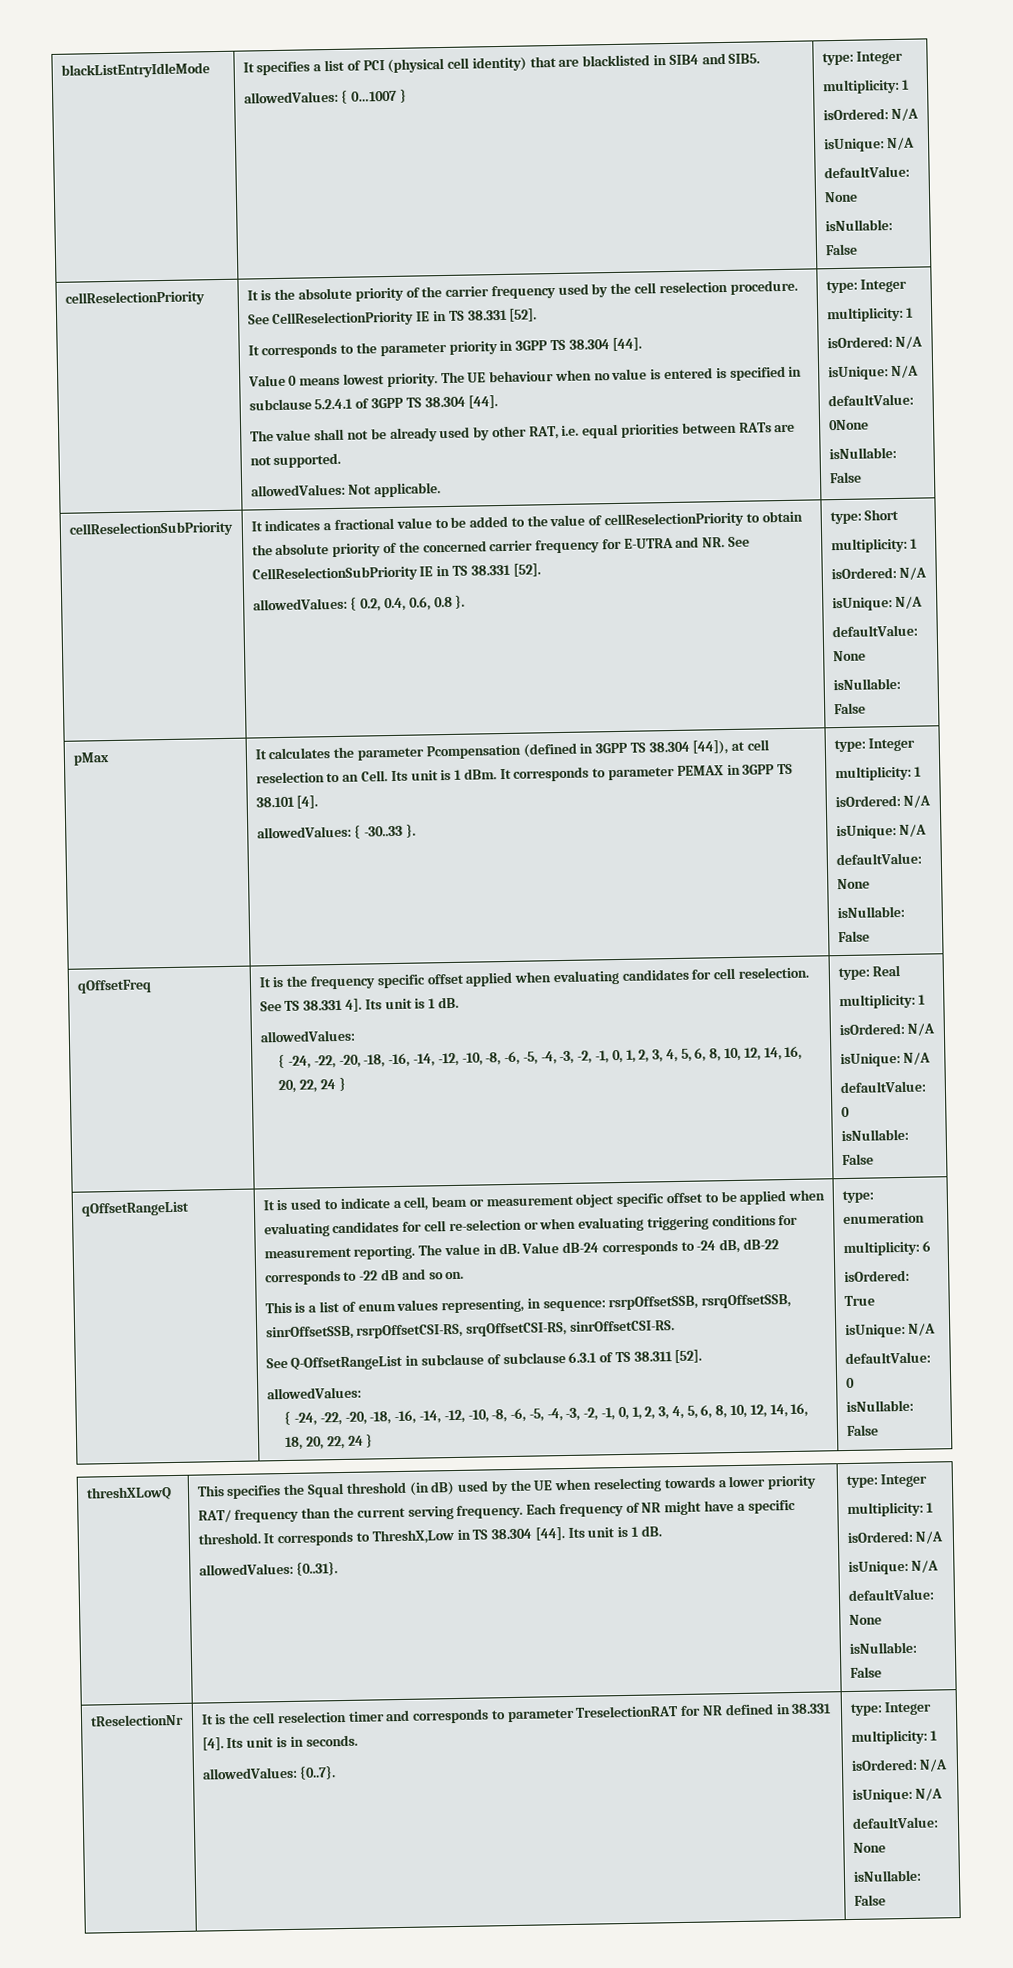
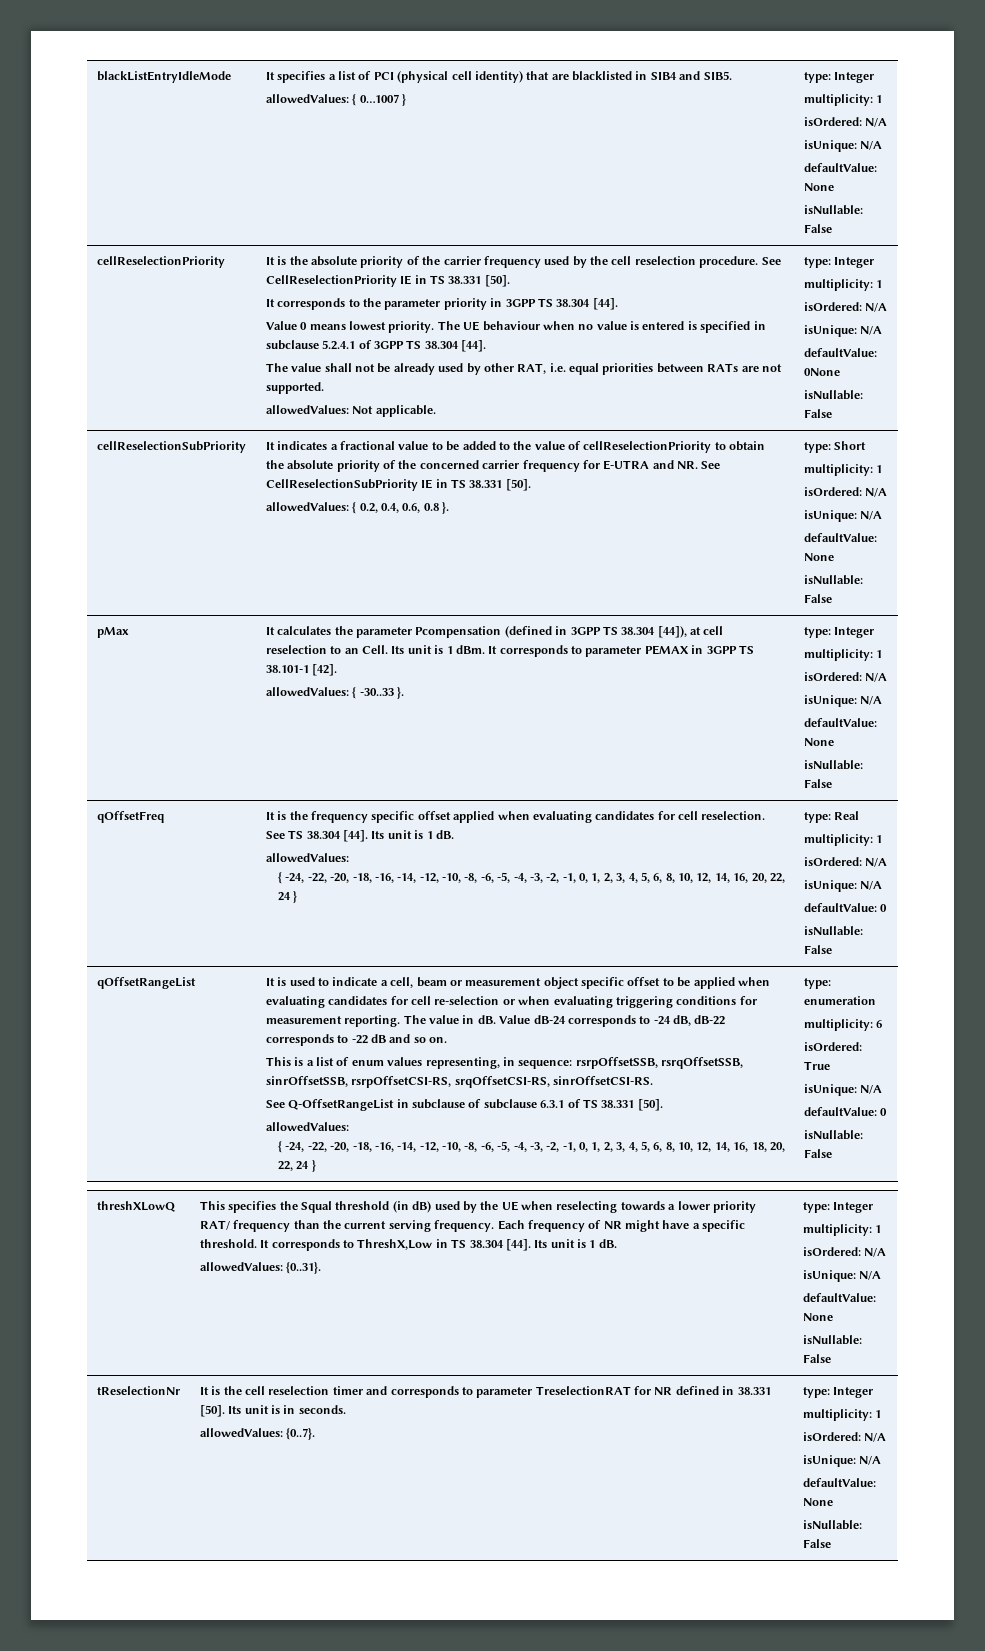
- See CellReselectionPriority IE in TS 38.331 [52].
+ See CellReselectionPriority IE in TS 38.331 [50].
- It indicates a fractional value to be added to the value of cellReselectionPriority to obtain the absolute priority of the concerned carrier frequency for E-UTRA and NR. See CellReselectionSubPriority IE in TS 38.331 [52].
+ It indicates a fractional value to be added to the value of cellReselectionPriority to obtain the absolute priority of the concerned carrier frequency for E-UTRA and NR. See CellReselectionSubPriority IE in TS 38.331 [50].
- It corresponds to parameter PEMAX in 3GPP TS 38.101 [4].
+ It corresponds to parameter PEMAX in 3GPP TS 38.101-1 [42].
- See TS 38.331 4].
+ See TS 38.304 [44].
- See Q-OffsetRangeList in subclause of subclause 6.3.1 of TS 38.311 [52].
+ See Q-OffsetRangeList in subclause of subclause 6.3.1 of TS 38.331 [50].
- tReselectionNr | It is the cell reselection timer and corresponds to parameter TreselectionRAT for NR defined in 38.331 [4]. Its unit is in seconds.
+ tReselectionNr | It is the cell reselection timer and corresponds to parameter TreselectionRAT for NR defined in 38.331 [50]. Its unit is in seconds.

